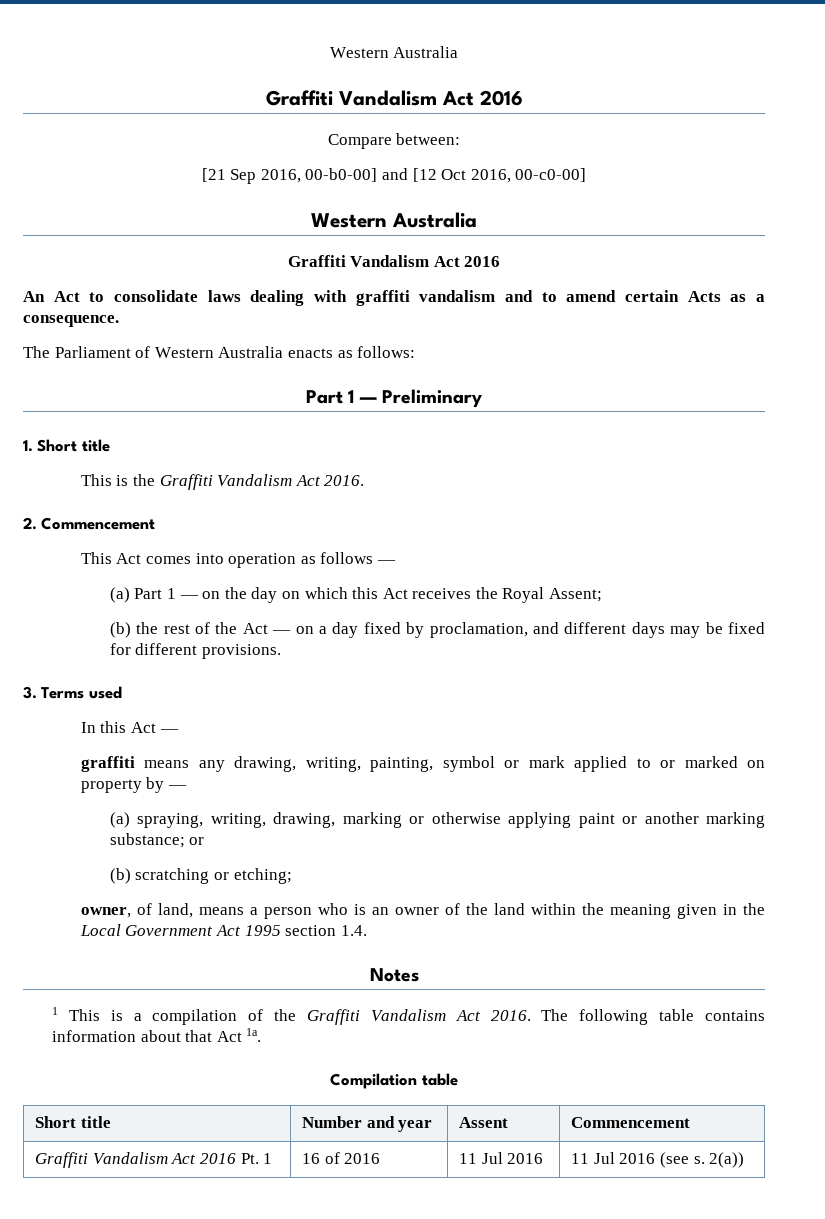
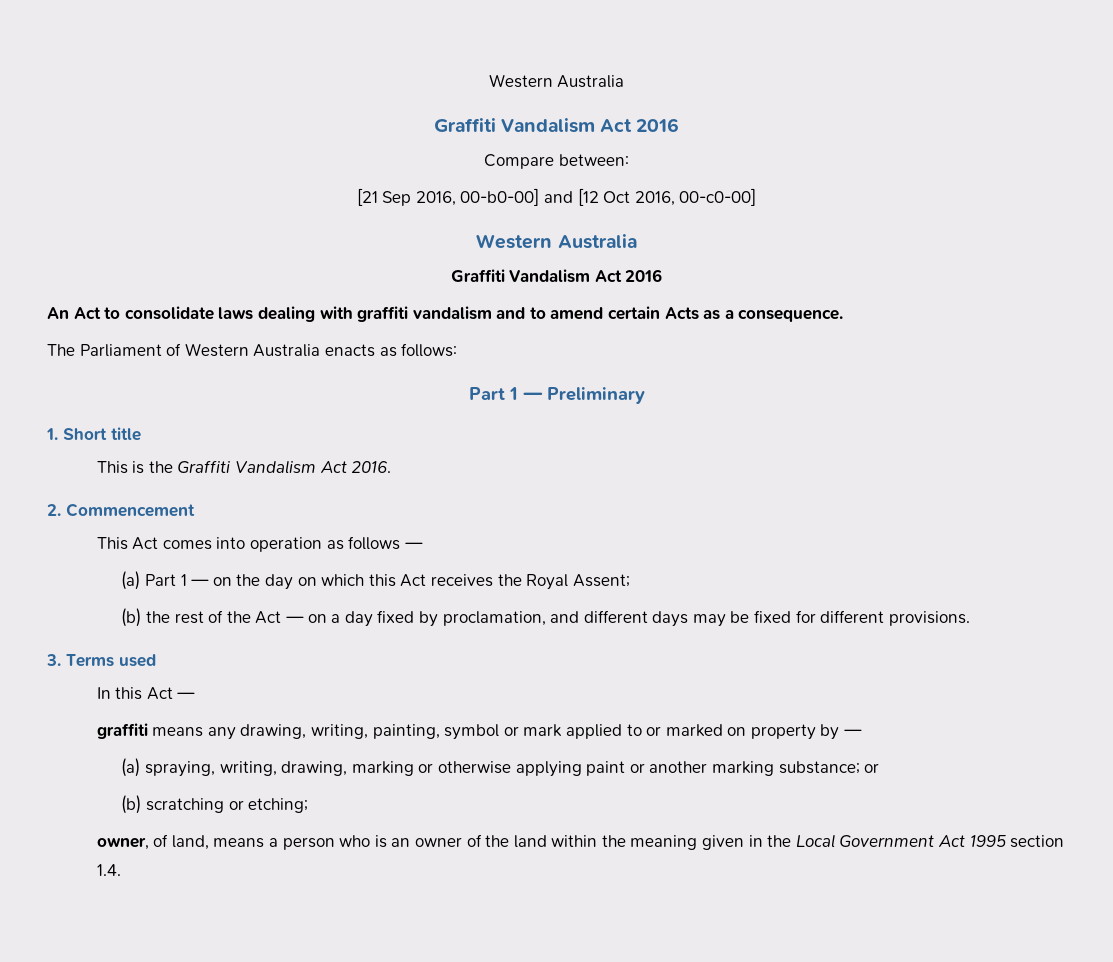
- Notes
- 1 This is a compilation of the Graffiti Vandalism Act 2016. The following table contains information about that Act 1a.
- Compilation table
- Short title | Number and year | Assent | Commencement
- Graffiti Vandalism Act 2016 Pt. 1 | 16 of 2016 | 11 Jul 2016 | 11 Jul 2016 (see s. 2(a))

